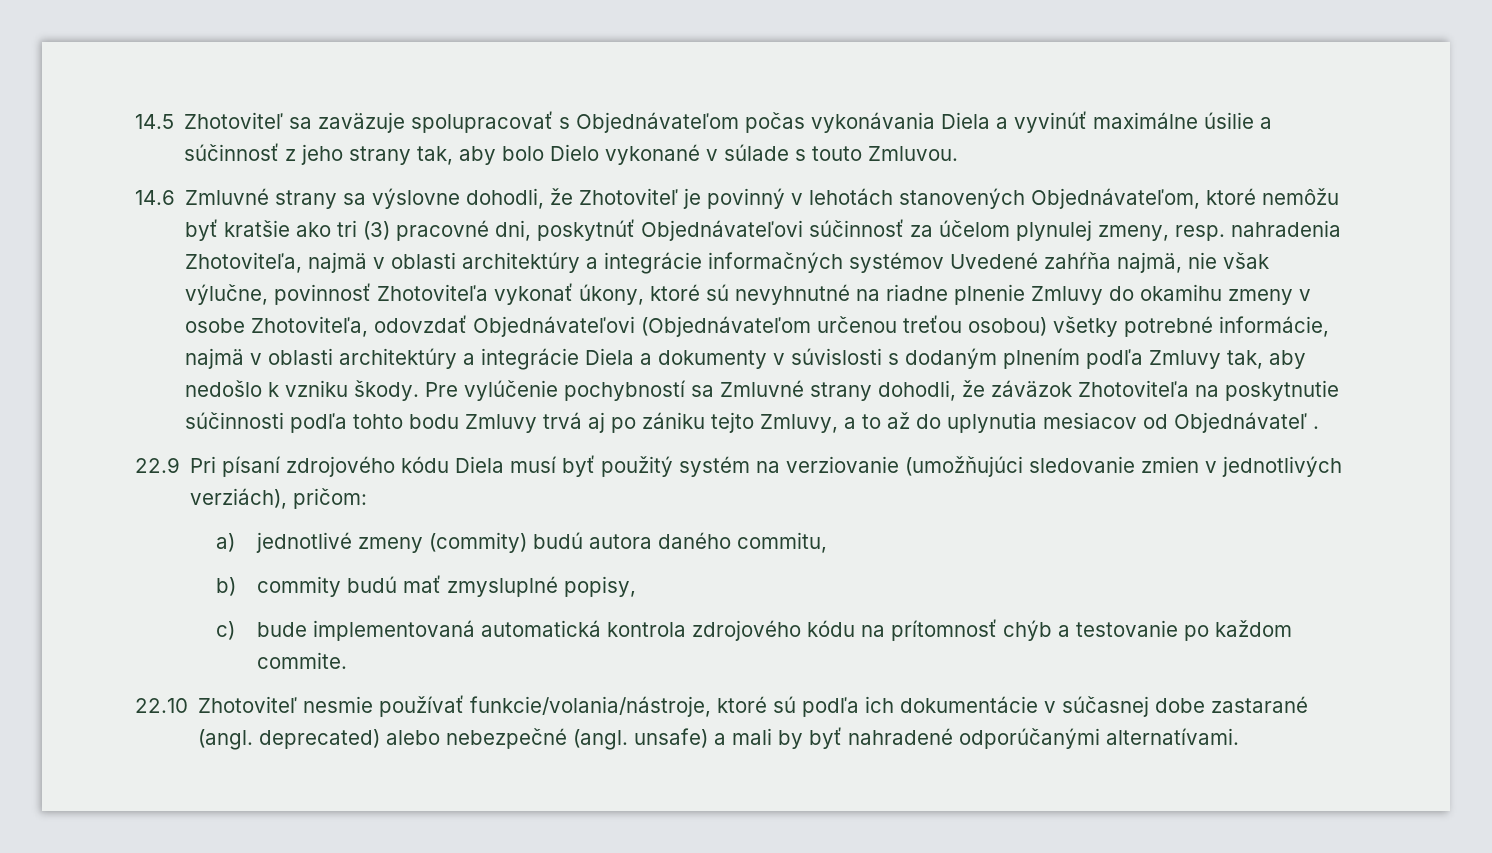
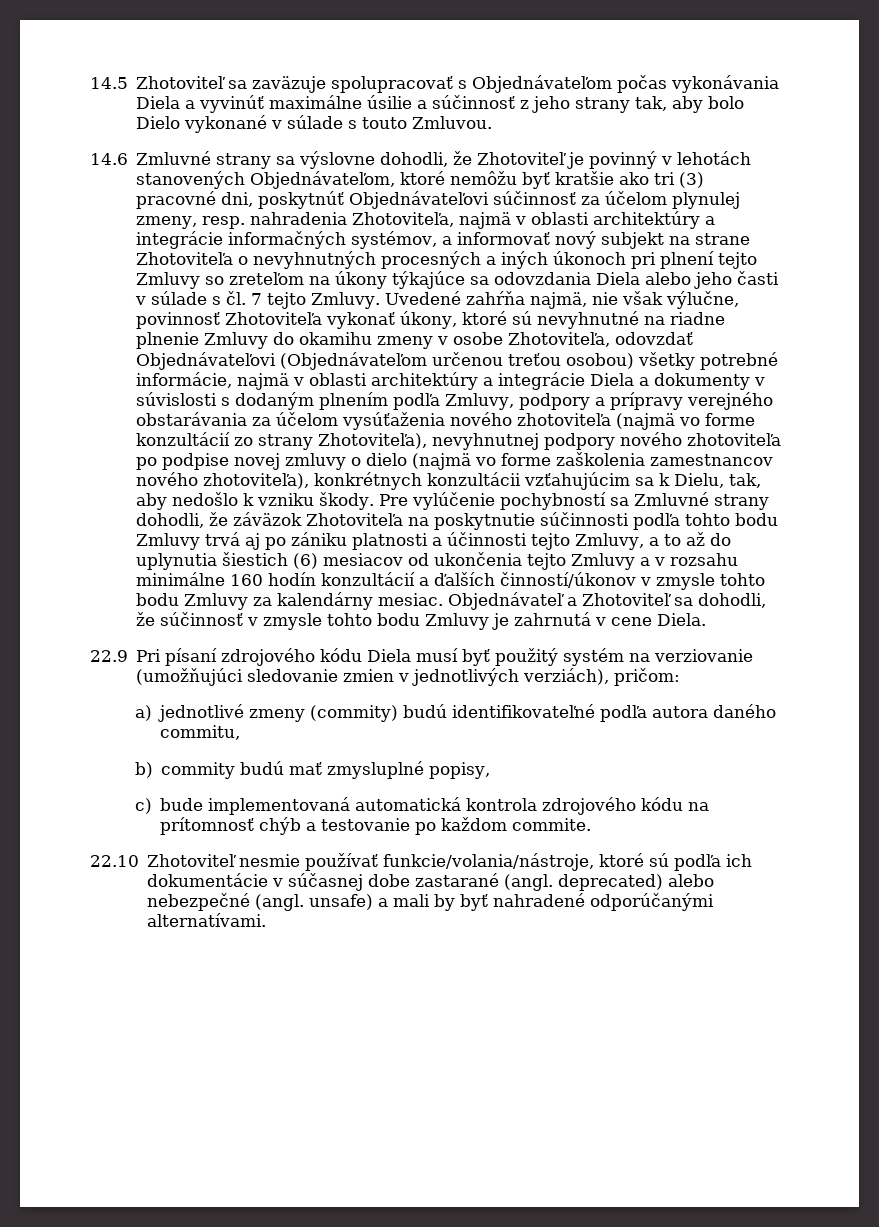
- 14.6 Zmluvné strany sa výslovne dohodli, že Zhotoviteľ je povinný v lehotách stanovených Objednávateľom, ktoré nemôžu byť kratšie ako tri (3) pracovné dni, poskytnúť Objednávateľovi súčinnosť za účelom plynulej zmeny, resp. nahradenia Zhotoviteľa, najmä v oblasti architektúry a integrácie informačných systémov Uvedené zahŕňa najmä, nie však výlučne, povinnosť Zhotoviteľa vykonať úkony, ktoré sú nevyhnutné na riadne plnenie Zmluvy do okamihu zmeny v osobe Zhotoviteľa, odovzdať Objednávateľovi (Objednávateľom určenou treťou osobou) všetky potrebné informácie, najmä v oblasti architektúry a integrácie Diela a dokumenty v súvislosti s dodaným plnením podľa Zmluvy tak, aby nedošlo k vzniku škody.
+ 14.6 Zmluvné strany sa výslovne dohodli, že Zhotoviteľ je povinný v lehotách stanovených Objednávateľom, ktoré nemôžu byť kratšie ako tri (3) pracovné dni, poskytnúť Objednávateľovi súčinnosť za účelom plynulej zmeny, resp. nahradenia Zhotoviteľa, najmä v oblasti architektúry a integrácie informačných systémov, a informovať nový subjekt na strane Zhotoviteľa o nevyhnutných procesných a iných úkonoch pri plnení tejto Zmluvy so zreteľom na úkony týkajúce sa odovzdania Diela alebo jeho časti v súlade s čl. 7 tejto Zmluvy. Uvedené zahŕňa najmä, nie však výlučne, povinnosť Zhotoviteľa vykonať úkony, ktoré sú nevyhnutné na riadne plnenie Zmluvy do okamihu zmeny v osobe Zhotoviteľa, odovzdať Objednávateľovi (Objednávateľom určenou treťou osobou) všetky potrebné informácie, najmä v oblasti architektúry a integrácie Diela a dokumenty v súvislosti s dodaným plnením podľa Zmluvy, podpory a prípravy verejného obstarávania za účelom vysúťaženia nového zhotoviteľa (najmä vo forme konzultácií zo strany Zhotoviteľa), nevyhnutnej podpory nového zhotoviteľa po podpise novej zmluvy o dielo (najmä vo forme zaškolenia zamestnancov nového zhotoviteľa), konkrétnych konzultácii vzťahujúcim sa k Dielu, tak, aby nedošlo k vzniku škody.
- Pre vylúčenie pochybností sa Zmluvné strany dohodli, že záväzok Zhotoviteľa na poskytnutie súčinnosti podľa tohto bodu Zmluvy trvá aj po zániku tejto Zmluvy, a to až do uplynutia mesiacov od Objednávateľ .
+ Pre vylúčenie pochybností sa Zmluvné strany dohodli, že záväzok Zhotoviteľa na poskytnutie súčinnosti podľa tohto bodu Zmluvy trvá aj po zániku platnosti a účinnosti tejto Zmluvy, a to až do uplynutia šiestich (6) mesiacov od ukončenia tejto Zmluvy a v rozsahu minimálne 160 hodín konzultácií a ďalších činností/úkonov v zmysle tohto bodu Zmluvy za kalendárny mesiac. Objednávateľ a Zhotoviteľ sa dohodli, že súčinnosť v zmysle tohto bodu Zmluvy je zahrnutá v cene Diela.
- a) jednotlivé zmeny (commity) budú autora daného commitu,
+ a) jednotlivé zmeny (commity) budú identifikovateľné podľa autora daného commitu,

